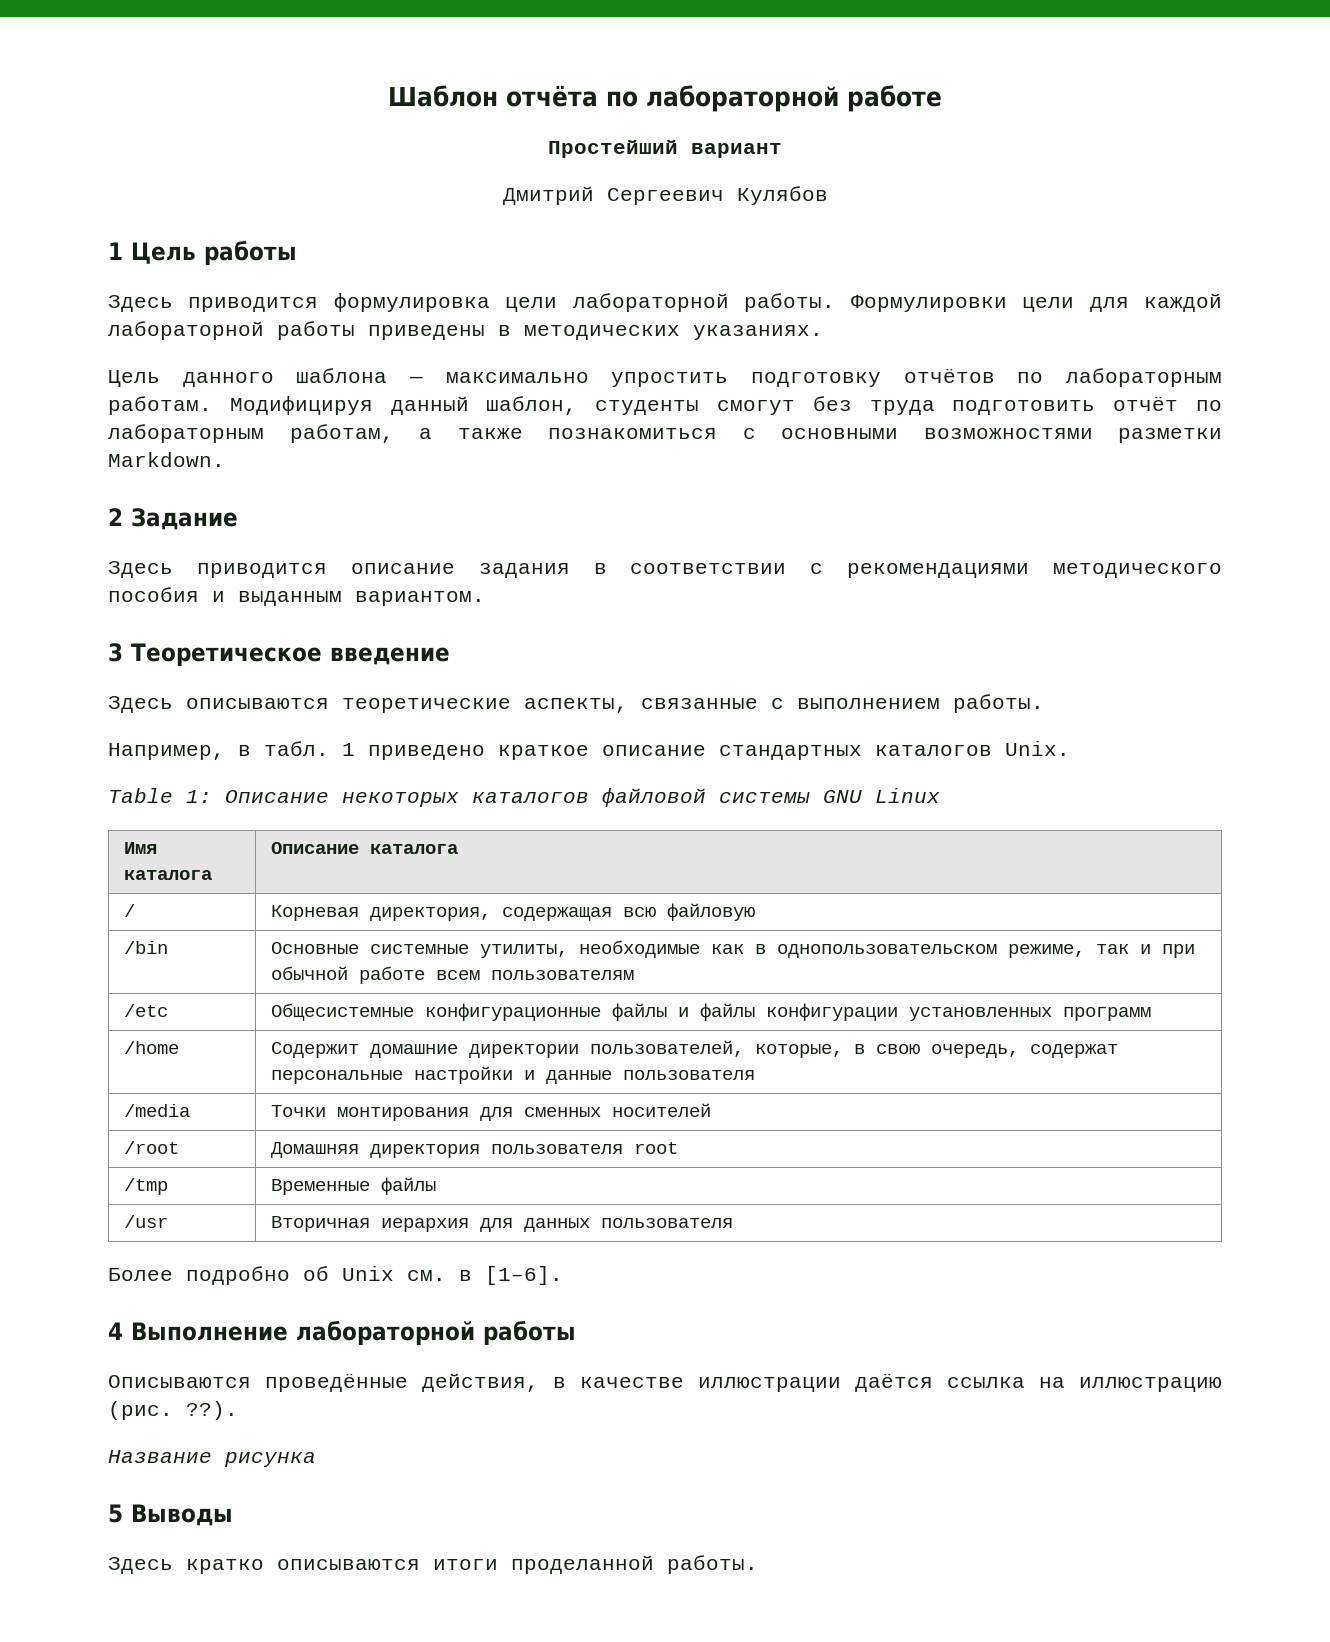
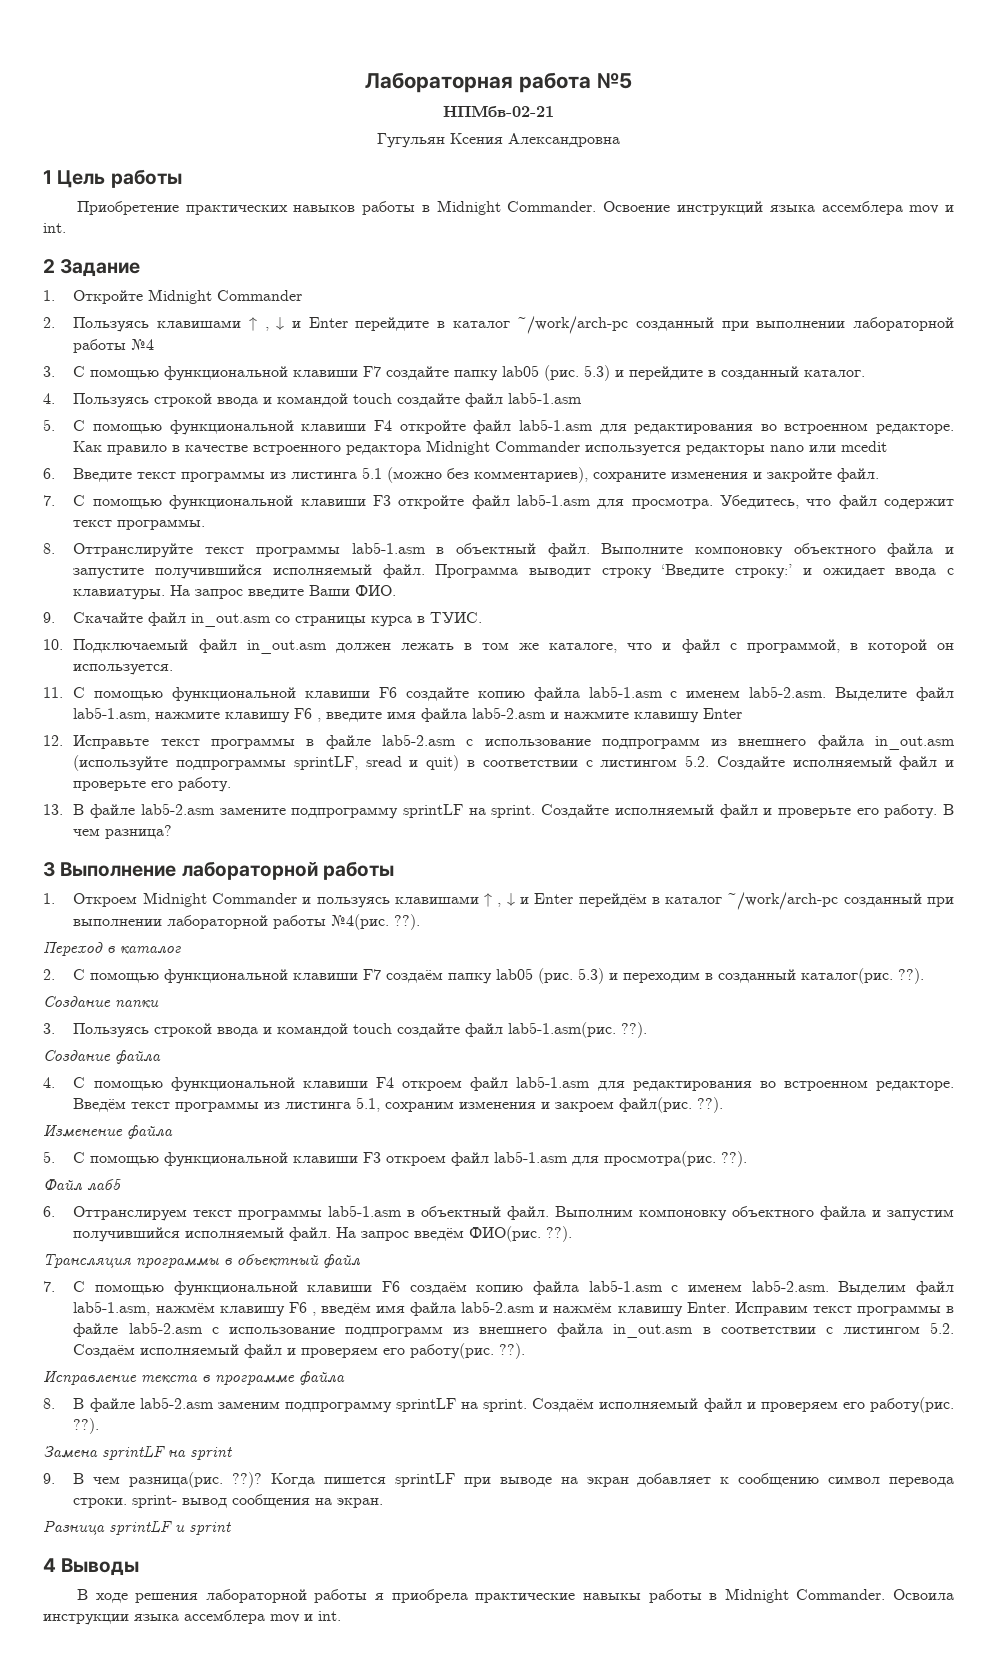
- Шаблон отчёта по лабораторной работе
- Простейший вариант
- Дмитрий Сергеевич Кулябов
+ Лабораторная работа №5
+ НПМбв-02-21
+ Гугульян Ксения Александровна
  1 Цель работы
- Здесь приводится формулировка цели лабораторной работы. Формулировки цели для каждой лабораторной работы приведены в методических указаниях.
- Цель данного шаблона — максимально упростить подготовку отчётов по лабораторным работам. Модифицируя данный шаблон, студенты смогут без труда подготовить отчёт по лабораторным работам, а также познакомиться с основными возможностями разметки Markdown.
+ Приобретение практических навыков работы в Midnight Commander. Освоение инструкций языка ассемблера mov и int.
  2 Задание
- Здесь приводится описание задания в соответствии с рекомендациями методического пособия и выданным вариантом.
- 3 Теоретическое введение
- Здесь описываются теоретические аспекты, связанные с выполнением работы.
- Например, в табл. 1 приведено краткое описание стандартных каталогов Unix.
- Table 1: Описание некоторых каталогов файловой системы GNU Linux
- Имя каталога | Описание каталога
- / | Корневая директория, содержащая всю файловую
- /bin | Основные системные утилиты, необходимые как в однопользовательском режиме, так и при обычной работе всем пользователям
- /etc | Общесистемные конфигурационные файлы и файлы конфигурации установленных программ
- /home | Содержит домашние директории пользователей, которые, в свою очередь, содержат персональные настройки и данные пользователя
- /media | Точки монтирования для сменных носителей
- /root | Домашняя директория пользователя root
- /tmp | Временные файлы
- /usr | Вторичная иерархия для данных пользователя
- Более подробно об Unix см. в [1–6].
- 4 Выполнение лабораторной работы
- Описываются проведённые действия, в качестве иллюстрации даётся ссылка на иллюстрацию (рис. ??).
- Название рисунка
- 5 Выводы
- Здесь кратко описываются итоги проделанной работы.
+ 1. Откройте Midnight Commander
+ 2. Пользуясь клавишами ↑ , ↓ и Enter перейдите в каталог ~/work/arch-pc созданный при выполнении лабораторной работы №4
+ 3. С помощью функциональной клавиши F7 создайте папку lab05 (рис. 5.3) и перейдите в созданный каталог.
+ 4. Пользуясь строкой ввода и командой touch создайте файл lab5-1.asm
+ 5. С помощью функциональной клавиши F4 откройте файл lab5-1.asm для редактирования во встроенном редакторе. Как правило в качестве встроенного редактора Midnight Commander используется редакторы nano или mcedit
+ 6. Введите текст программы из листинга 5.1 (можно без комментариев), сохраните изменения и закройте файл.
+ 7. С помощью функциональной клавиши F3 откройте файл lab5-1.asm для просмотра. Убедитесь, что файл содержит текст программы.
+ 8. Оттранслируйте текст программы lab5-1.asm в объектный файл. Выполните компоновку объектного файла и запустите получившийся исполняемый файл. Программа выводит строку ‘Введите строку:’ и ожидает ввода с клавиатуры. На запрос введите Ваши ФИО.
+ 9. Скачайте файл in_out.asm со страницы курса в ТУИС.
+ 10. Подключаемый файл in_out.asm должен лежать в том же каталоге, что и файл с программой, в которой он используется.
+ 11. С помощью функциональной клавиши F6 создайте копию файла lab5-1.asm с именем lab5-2.asm. Выделите файл lab5-1.asm, нажмите клавишу F6 , введите имя файла lab5-2.asm и нажмите клавишу Enter
+ 12. Исправьте текст программы в файле lab5-2.asm с использование подпрограмм из внешнего файла in_out.asm (используйте подпрограммы sprintLF, sread и quit) в соответствии с листингом 5.2. Создайте исполняемый файл и проверьте его работу.
+ 13. В файле lab5-2.asm замените подпрограмму sprintLF на sprint. Создайте исполняемый файл и проверьте его работу. В чем разница?
+ 3 Выполнение лабораторной работы
+ 1. Откроем Midnight Commander и пользуясь клавишами ↑ , ↓ и Enter перейдём в каталог ~/work/arch-pc созданный при выполнении лабораторной работы №4(рис. ??).
+ Переход в каталог
+ 2. С помощью функциональной клавиши F7 создаём папку lab05 (рис. 5.3) и переходим в созданный каталог(рис. ??).
+ Создание папки
+ 3. Пользуясь строкой ввода и командой touch создайте файл lab5-1.asm(рис. ??).
+ Создание файла
+ 4. С помощью функциональной клавиши F4 откроем файл lab5-1.asm для редактирования во встроенном редакторе. Введём текст программы из листинга 5.1, сохраним изменения и закроем файл(рис. ??).
+ Изменение файла
+ 5. С помощью функциональной клавиши F3 откроем файл lab5-1.asm для просмотра(рис. ??).
+ Файл лаб5
+ 6. Оттранслируем текст программы lab5-1.asm в объектный файл. Выполним компоновку объектного файла и запустим получившийся исполняемый файл. На запрос введём ФИО(рис. ??).
+ Трансляция программы в обьектный файл
+ 7. С помощью функциональной клавиши F6 создаём копию файла lab5-1.asm с именем lab5-2.asm. Выделим файл lab5-1.asm, нажмём клавишу F6 , введём имя файла lab5-2.asm и нажмём клавишу Enter. Исправим текст программы в файле lab5-2.asm с использование подпрограмм из внешнего файла in_out.asm в соответствии с листингом 5.2. Создаём исполняемый файл и проверяем его работу(рис. ??).
+ Исправление текста в программе файла
+ 8. В файле lab5-2.asm заменим подпрограмму sprintLF на sprint. Создаём исполняемый файл и проверяем его работу(рис. ??).
+ Замена sprintLF на sprint
+ 9. В чем разница(рис. ??)? Когда пишется sprintLF при выводе на экран добавляет к сообщению символ перевода строки. sprint- вывод сообщения на экран.
+ Разница sprintLF и sprint
+ 4 Выводы
+ В ходе решения лабораторной работы я приобрела практические навыкы работы в Midnight Commander. Освоила инструкции языка ассемблера mov и int.

